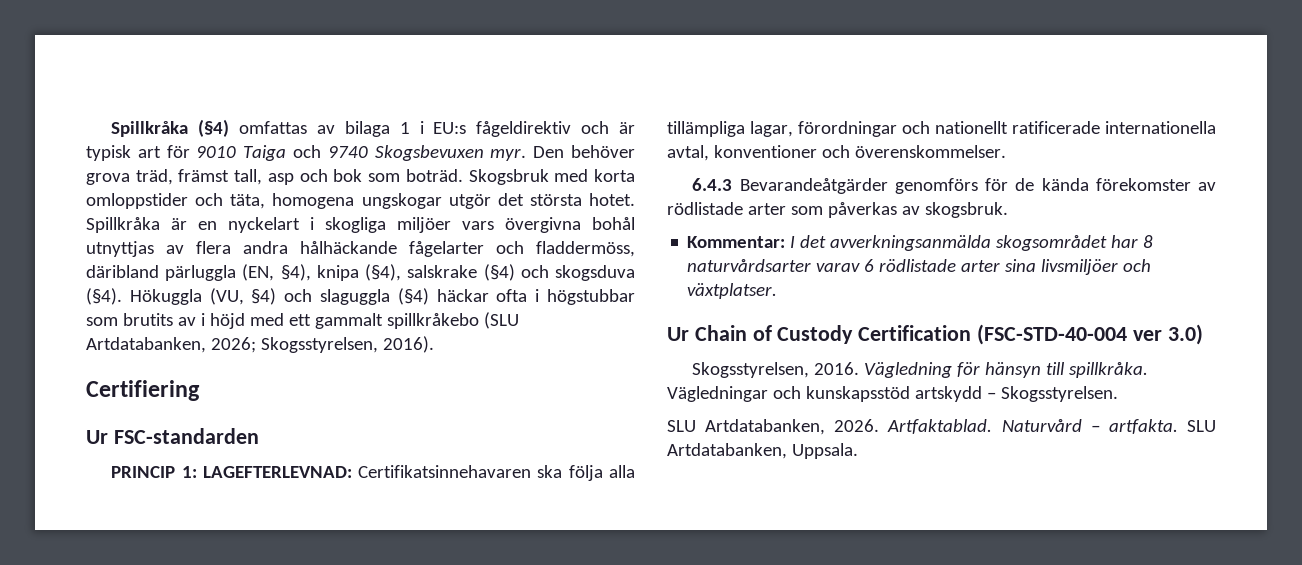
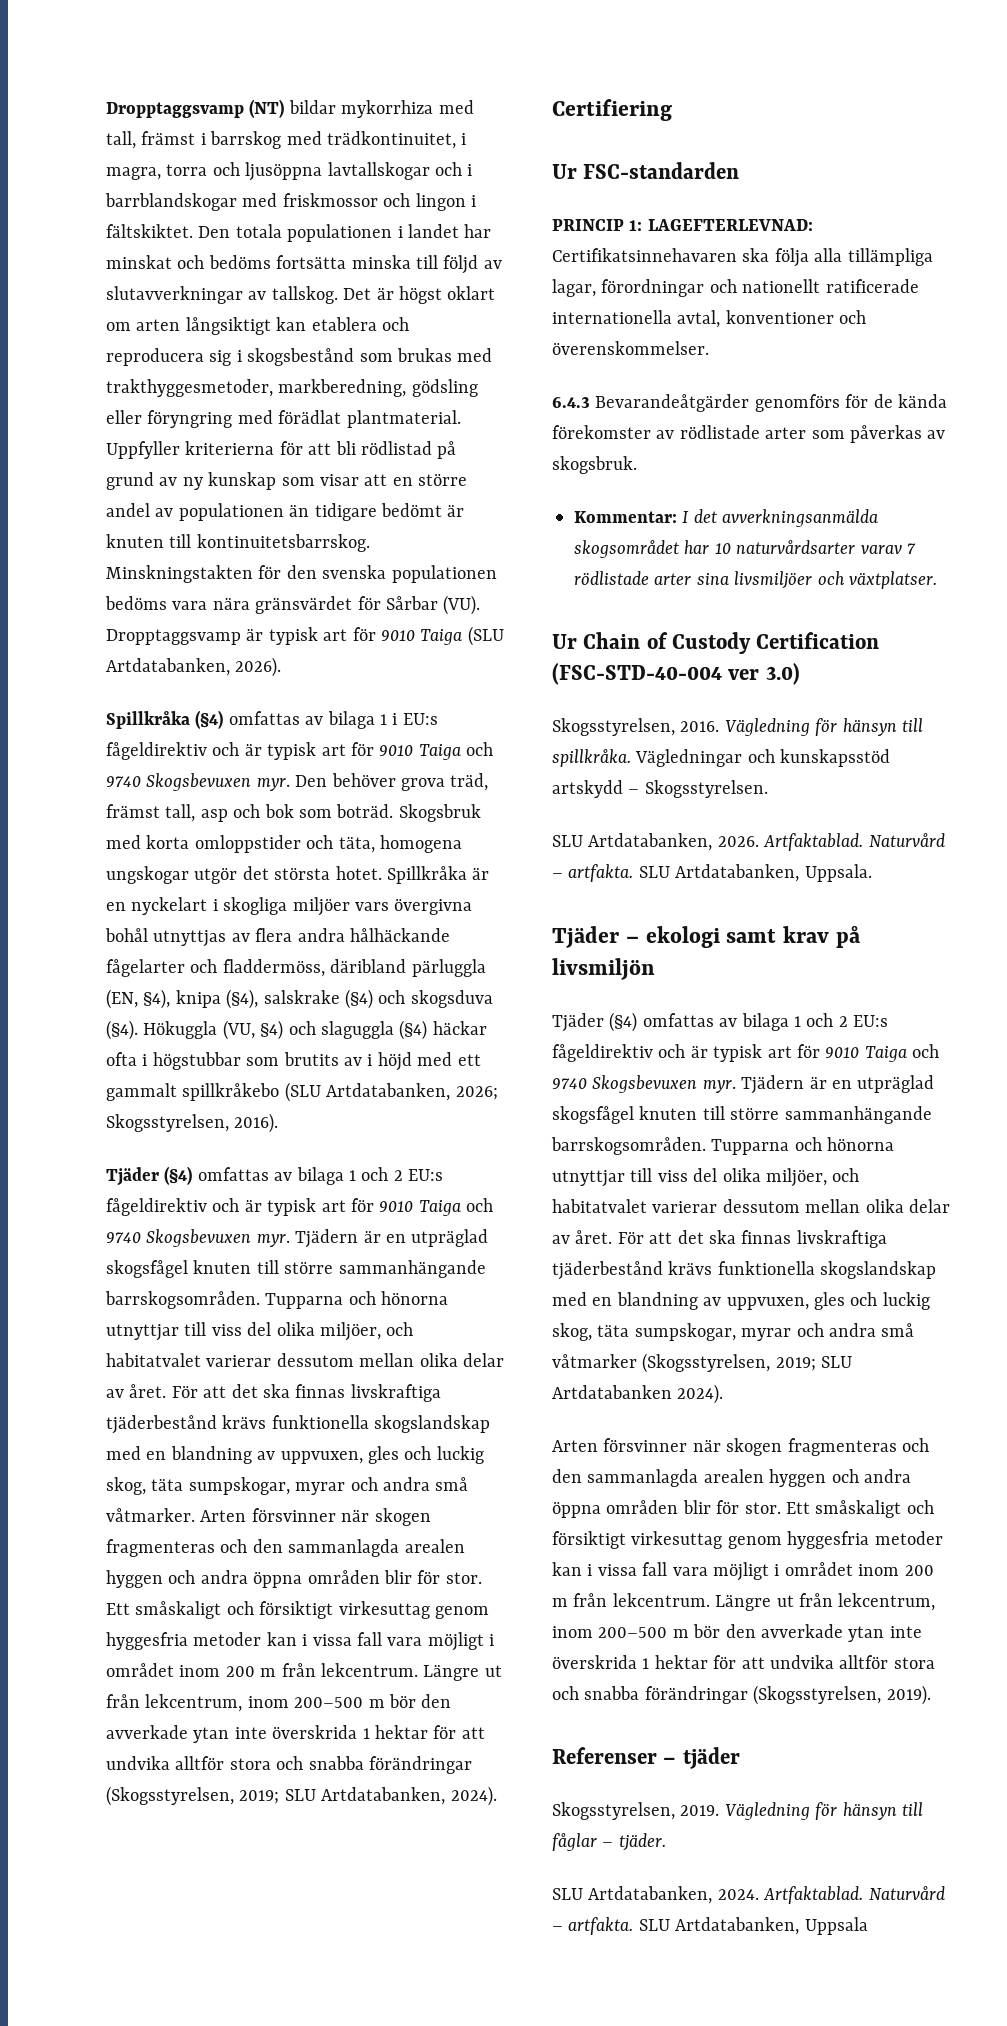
+ Dropptaggsvamp (NT) bildar mykorrhiza med tall, främst i barrskog med trädkontinuitet, i magra, torra och ljusöppna lavtallskogar och i barrblandskogar med friskmossor och lingon i fältskiktet. Den totala populationen i landet har minskat och bedöms fortsätta minska till följd av slutavverkningar av tallskog. Det är högst oklart om arten långsiktigt kan etablera och reproducera sig i skogsbestånd som brukas med trakthyggesmetoder, markberedning, gödsling eller föryngring med förädlat plantmaterial. Uppfyller kriterierna för att bli rödlistad på grund av ny kunskap som visar att en större andel av populationen än tidigare bedömt är knuten till kontinuitetsbarrskog. Minskningstakten för den svenska populationen bedöms vara nära gränsvärdet för Sårbar (VU). Dropptaggsvamp är typisk art för 9010 Taiga (SLU Artdatabanken, 2026).
+ Tjäder (§4) omfattas av bilaga 1 och 2 EU:s fågeldirektiv och är typisk art för 9010 Taiga och 9740 Skogsbevuxen myr. Tjädern är en utpräglad skogsfågel knuten till större sammanhängande barrskogsområden. Tupparna och hönorna utnyttjar till viss del olika miljöer, och habitatvalet varierar dessutom mellan olika delar av året. För att det ska finnas livskraftiga tjäderbestånd krävs funktionella skogslandskap med en blandning av uppvuxen, gles och luckig skog, täta sumpskogar, myrar och andra små våtmarker. Arten försvinner när skogen fragmenteras och den sammanlagda arealen hyggen och andra öppna områden blir för stor. Ett småskaligt och försiktigt virkesuttag genom hyggesfria metoder kan i vissa fall vara möjligt i området inom 200 m från lekcentrum. Längre ut från lekcentrum, inom 200–500 m bör den avverkade ytan inte överskrida 1 hektar för att undvika alltför stora och snabba förändringar (Skogsstyrelsen, 2019; SLU Artdatabanken, 2024).
- Kommentar: I det avverkningsanmälda skogsområdet har 8 naturvårdsarter varav 6 rödlistade arter sina livsmiljöer och växtplatser.
+ Kommentar: I det avverkningsanmälda skogsområdet har 10 naturvårdsarter varav 7 rödlistade arter sina livsmiljöer och växtplatser.
+ Tjäder – ekologi samt krav på livsmiljön
+ Tjäder (§4) omfattas av bilaga 1 och 2 EU:s fågeldirektiv och är typisk art för 9010 Taiga och 9740 Skogsbevuxen myr. Tjädern är en utpräglad skogsfågel knuten till större sammanhängande barrskogsområden. Tupparna och hönorna utnyttjar till viss del olika miljöer, och habitatvalet varierar dessutom mellan olika delar av året. För att det ska finnas livskraftiga tjäderbestånd krävs funktionella skogslandskap med en blandning av uppvuxen, gles och luckig skog, täta sumpskogar, myrar och andra små våtmarker (Skogsstyrelsen, 2019; SLU Artdatabanken 2024).
+ Arten försvinner när skogen fragmenteras och den sammanlagda arealen hyggen och andra öppna områden blir för stor. Ett småskaligt och försiktigt virkesuttag genom hyggesfria metoder kan i vissa fall vara möjligt i området inom 200 m från lekcentrum. Längre ut från lekcentrum, inom 200–500 m bör den avverkade ytan inte överskrida 1 hektar för att undvika alltför stora och snabba förändringar (Skogsstyrelsen, 2019).
+ Referenser – tjäder
+ Skogsstyrelsen, 2019. Vägledning för hänsyn till fåglar – tjäder.
+ SLU Artdatabanken, 2024. Artfaktablad. Naturvård – artfakta. SLU Artdatabanken, Uppsala

